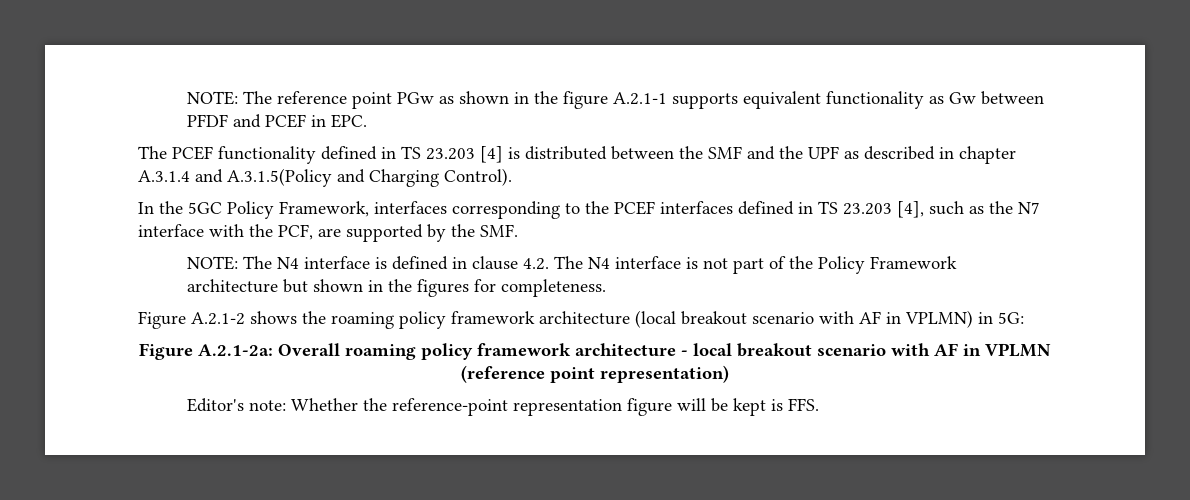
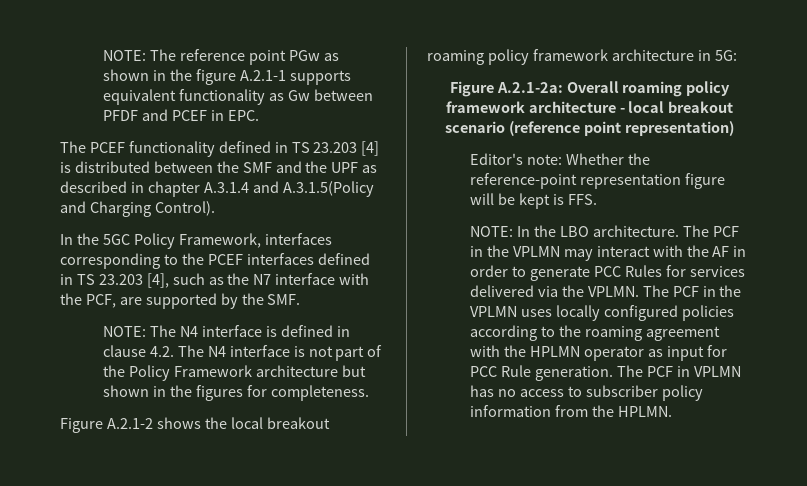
- Figure A.2.1-2 shows the roaming policy framework architecture (local breakout scenario with AF in VPLMN) in 5G:
+ Figure A.2.1-2 shows the local breakout roaming policy framework architecture in 5G:
- Figure A.2.1-2a: Overall roaming policy framework architecture - local breakout scenario with AF in VPLMN (reference point representation)
+ Figure A.2.1-2a: Overall roaming policy framework architecture - local breakout scenario (reference point representation)
+ NOTE: In the LBO architecture. The PCF in the VPLMN may interact with the AF in order to generate PCC Rules for services delivered via the VPLMN. The PCF in the VPLMN uses locally configured policies according to the roaming agreement with the HPLMN operator as input for PCC Rule generation. The PCF in VPLMN has no access to subscriber policy information from the HPLMN.

